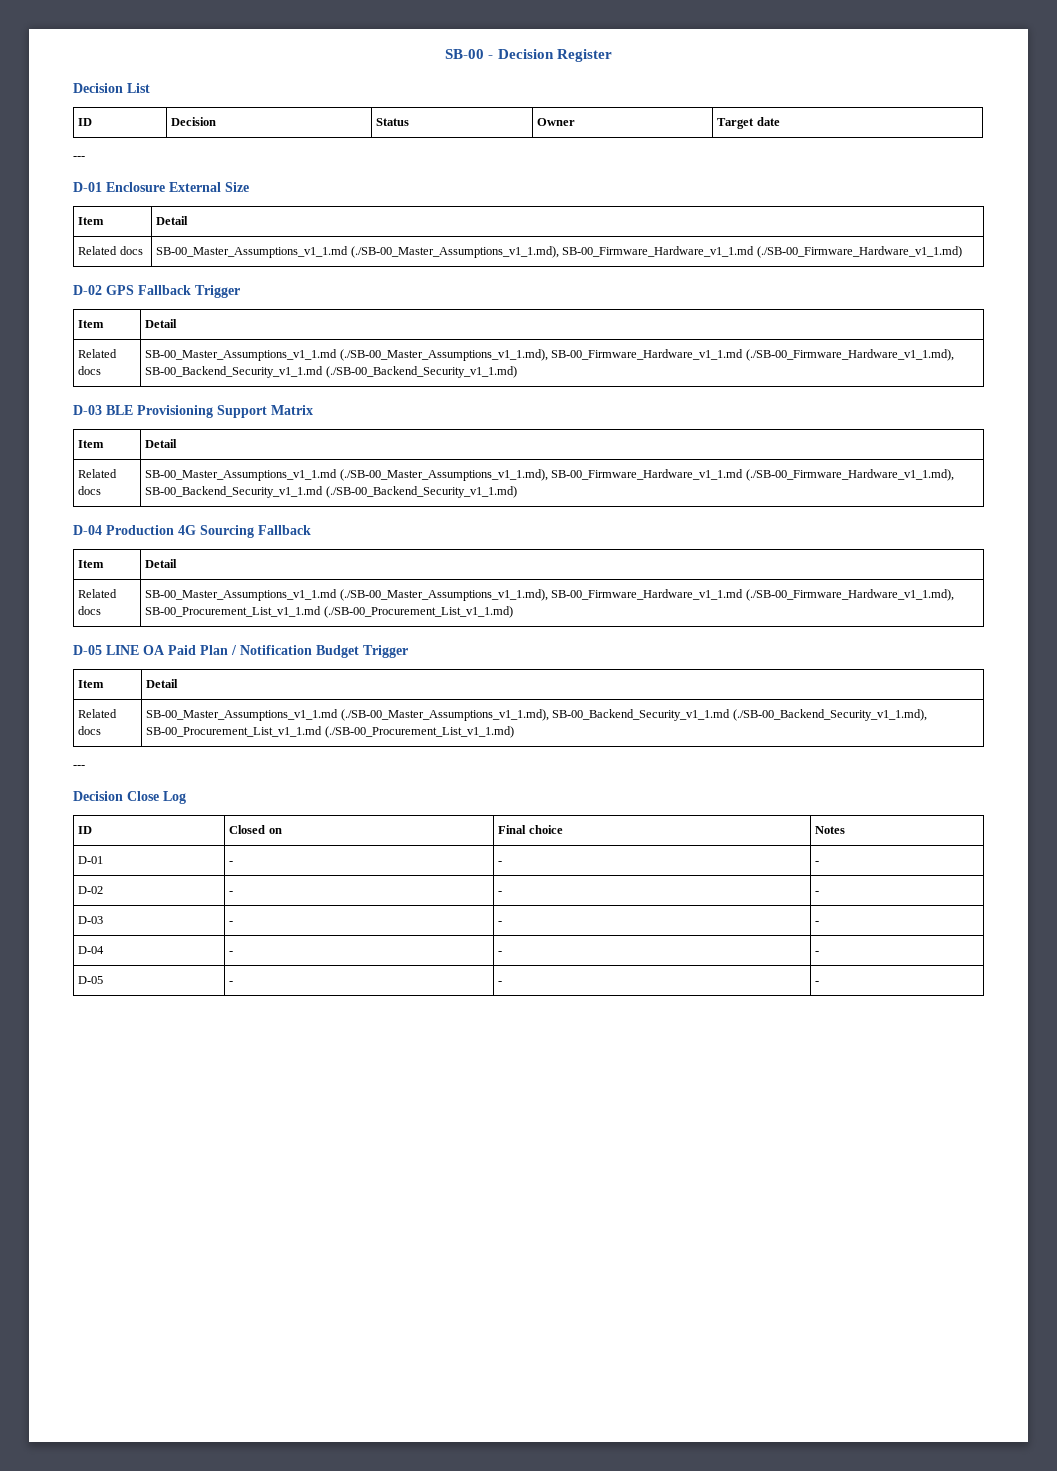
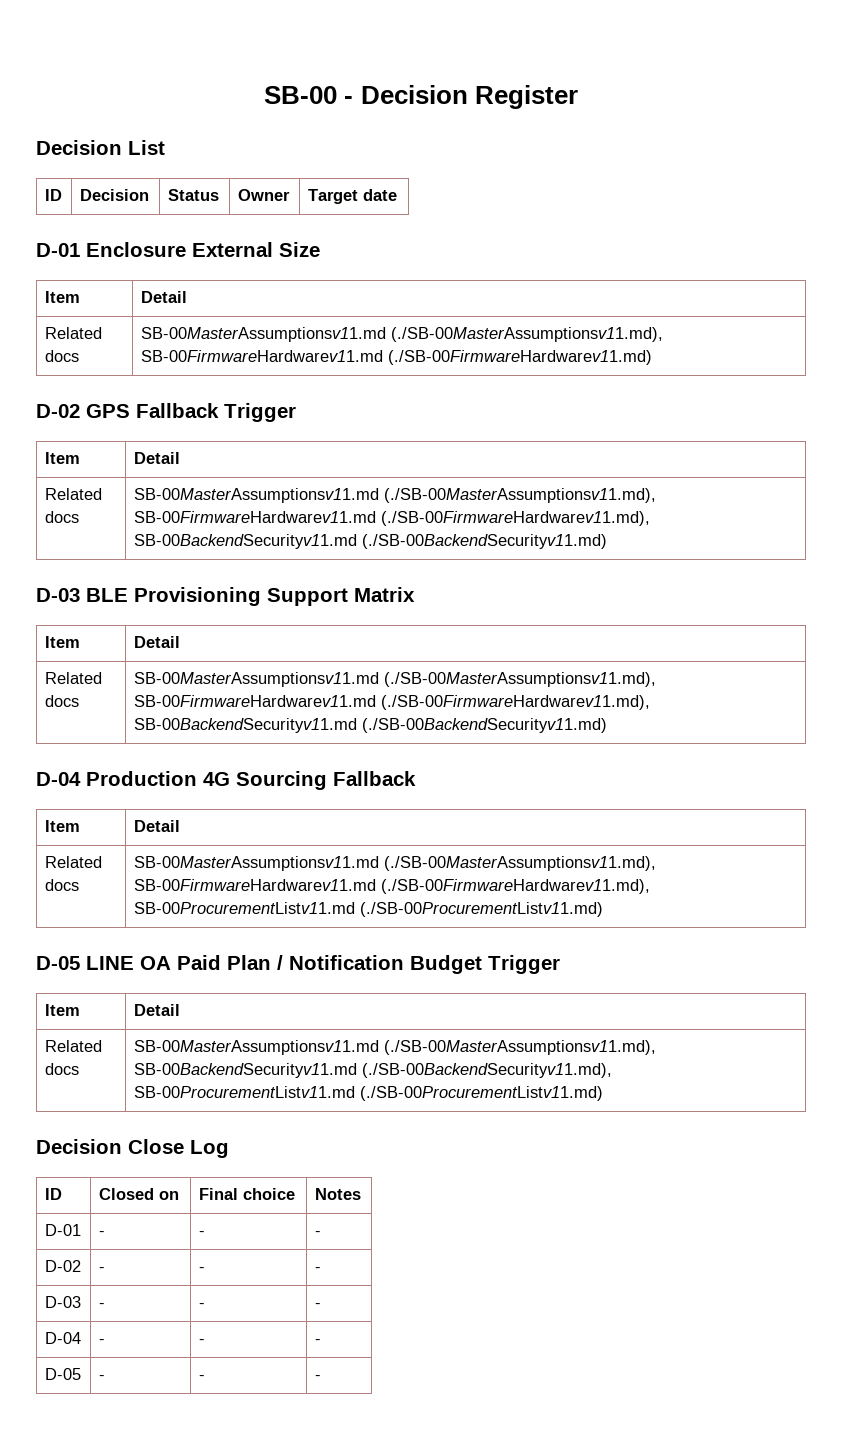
  ID | Decision | Status | Owner | Target date
- ---
- Related docs | SB-00_Master_Assumptions_v1_1.md (./SB-00_Master_Assumptions_v1_1.md), SB-00_Firmware_Hardware_v1_1.md (./SB-00_Firmware_Hardware_v1_1.md)
+ Related docs | SB-00MasterAssumptionsv11.md (./SB-00MasterAssumptionsv11.md), SB-00FirmwareHardwarev11.md (./SB-00FirmwareHardwarev11.md)
  D-02 GPS Fallback Trigger
  Item | Detail
- Related docs | SB-00_Master_Assumptions_v1_1.md (./SB-00_Master_Assumptions_v1_1.md), SB-00_Firmware_Hardware_v1_1.md (./SB-00_Firmware_Hardware_v1_1.md), SB-00_Backend_Security_v1_1.md (./SB-00_Backend_Security_v1_1.md)
+ Related docs | SB-00MasterAssumptionsv11.md (./SB-00MasterAssumptionsv11.md), SB-00FirmwareHardwarev11.md (./SB-00FirmwareHardwarev11.md), SB-00BackendSecurityv11.md (./SB-00BackendSecurityv11.md)
  D-03 BLE Provisioning Support Matrix
  Item | Detail
- Related docs | SB-00_Master_Assumptions_v1_1.md (./SB-00_Master_Assumptions_v1_1.md), SB-00_Firmware_Hardware_v1_1.md (./SB-00_Firmware_Hardware_v1_1.md), SB-00_Backend_Security_v1_1.md (./SB-00_Backend_Security_v1_1.md)
+ Related docs | SB-00MasterAssumptionsv11.md (./SB-00MasterAssumptionsv11.md), SB-00FirmwareHardwarev11.md (./SB-00FirmwareHardwarev11.md), SB-00BackendSecurityv11.md (./SB-00BackendSecurityv11.md)
- Related docs | SB-00_Master_Assumptions_v1_1.md (./SB-00_Master_Assumptions_v1_1.md), SB-00_Firmware_Hardware_v1_1.md (./SB-00_Firmware_Hardware_v1_1.md), SB-00_Procurement_List_v1_1.md (./SB-00_Procurement_List_v1_1.md)
+ Related docs | SB-00MasterAssumptionsv11.md (./SB-00MasterAssumptionsv11.md), SB-00FirmwareHardwarev11.md (./SB-00FirmwareHardwarev11.md), SB-00ProcurementListv11.md (./SB-00ProcurementListv11.md)
- Related docs | SB-00_Master_Assumptions_v1_1.md (./SB-00_Master_Assumptions_v1_1.md), SB-00_Backend_Security_v1_1.md (./SB-00_Backend_Security_v1_1.md), SB-00_Procurement_List_v1_1.md (./SB-00_Procurement_List_v1_1.md)
- ---
+ Related docs | SB-00MasterAssumptionsv11.md (./SB-00MasterAssumptionsv11.md), SB-00BackendSecurityv11.md (./SB-00BackendSecurityv11.md), SB-00ProcurementListv11.md (./SB-00ProcurementListv11.md)

